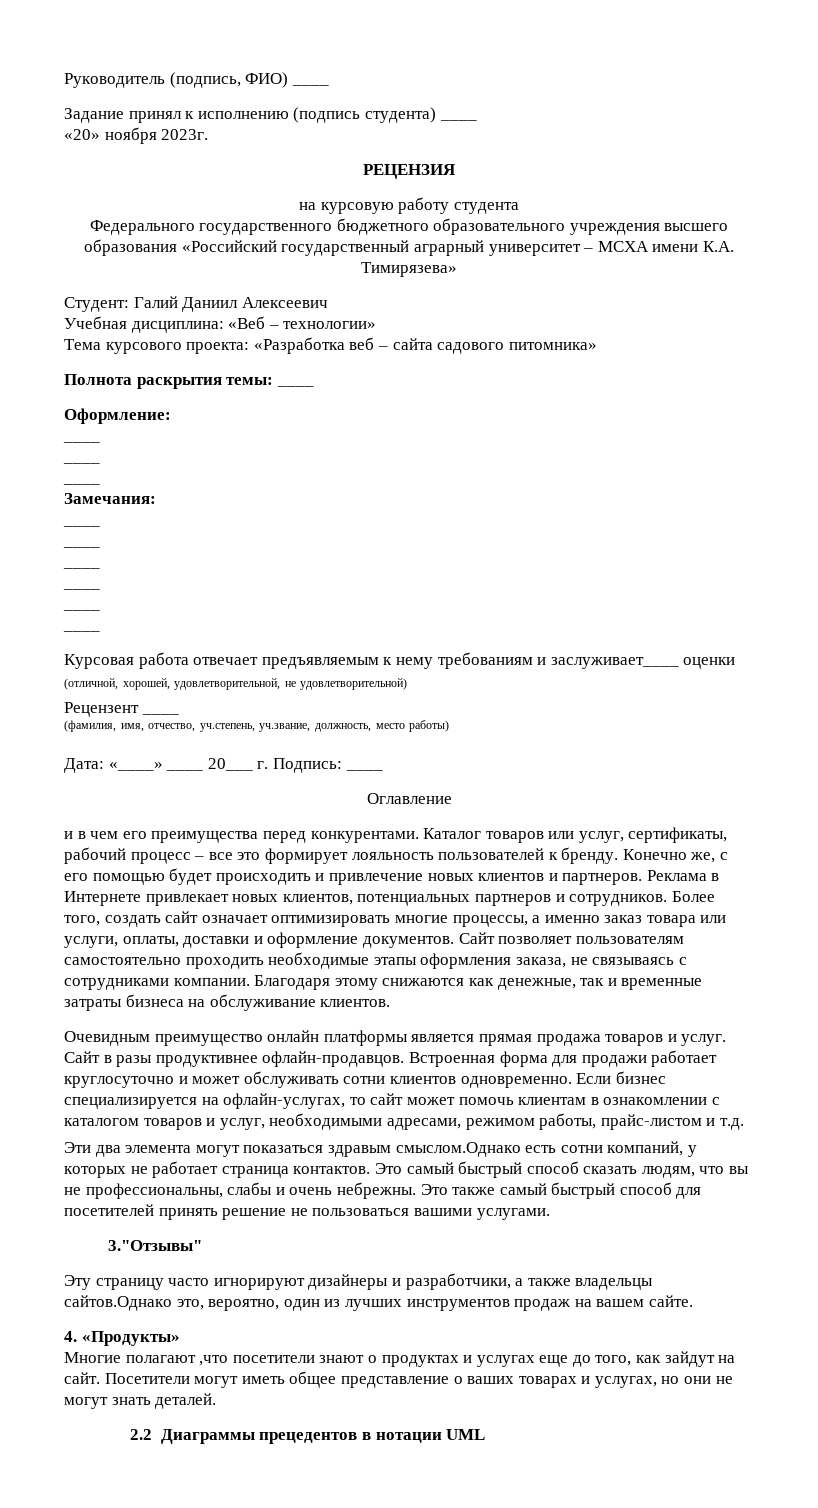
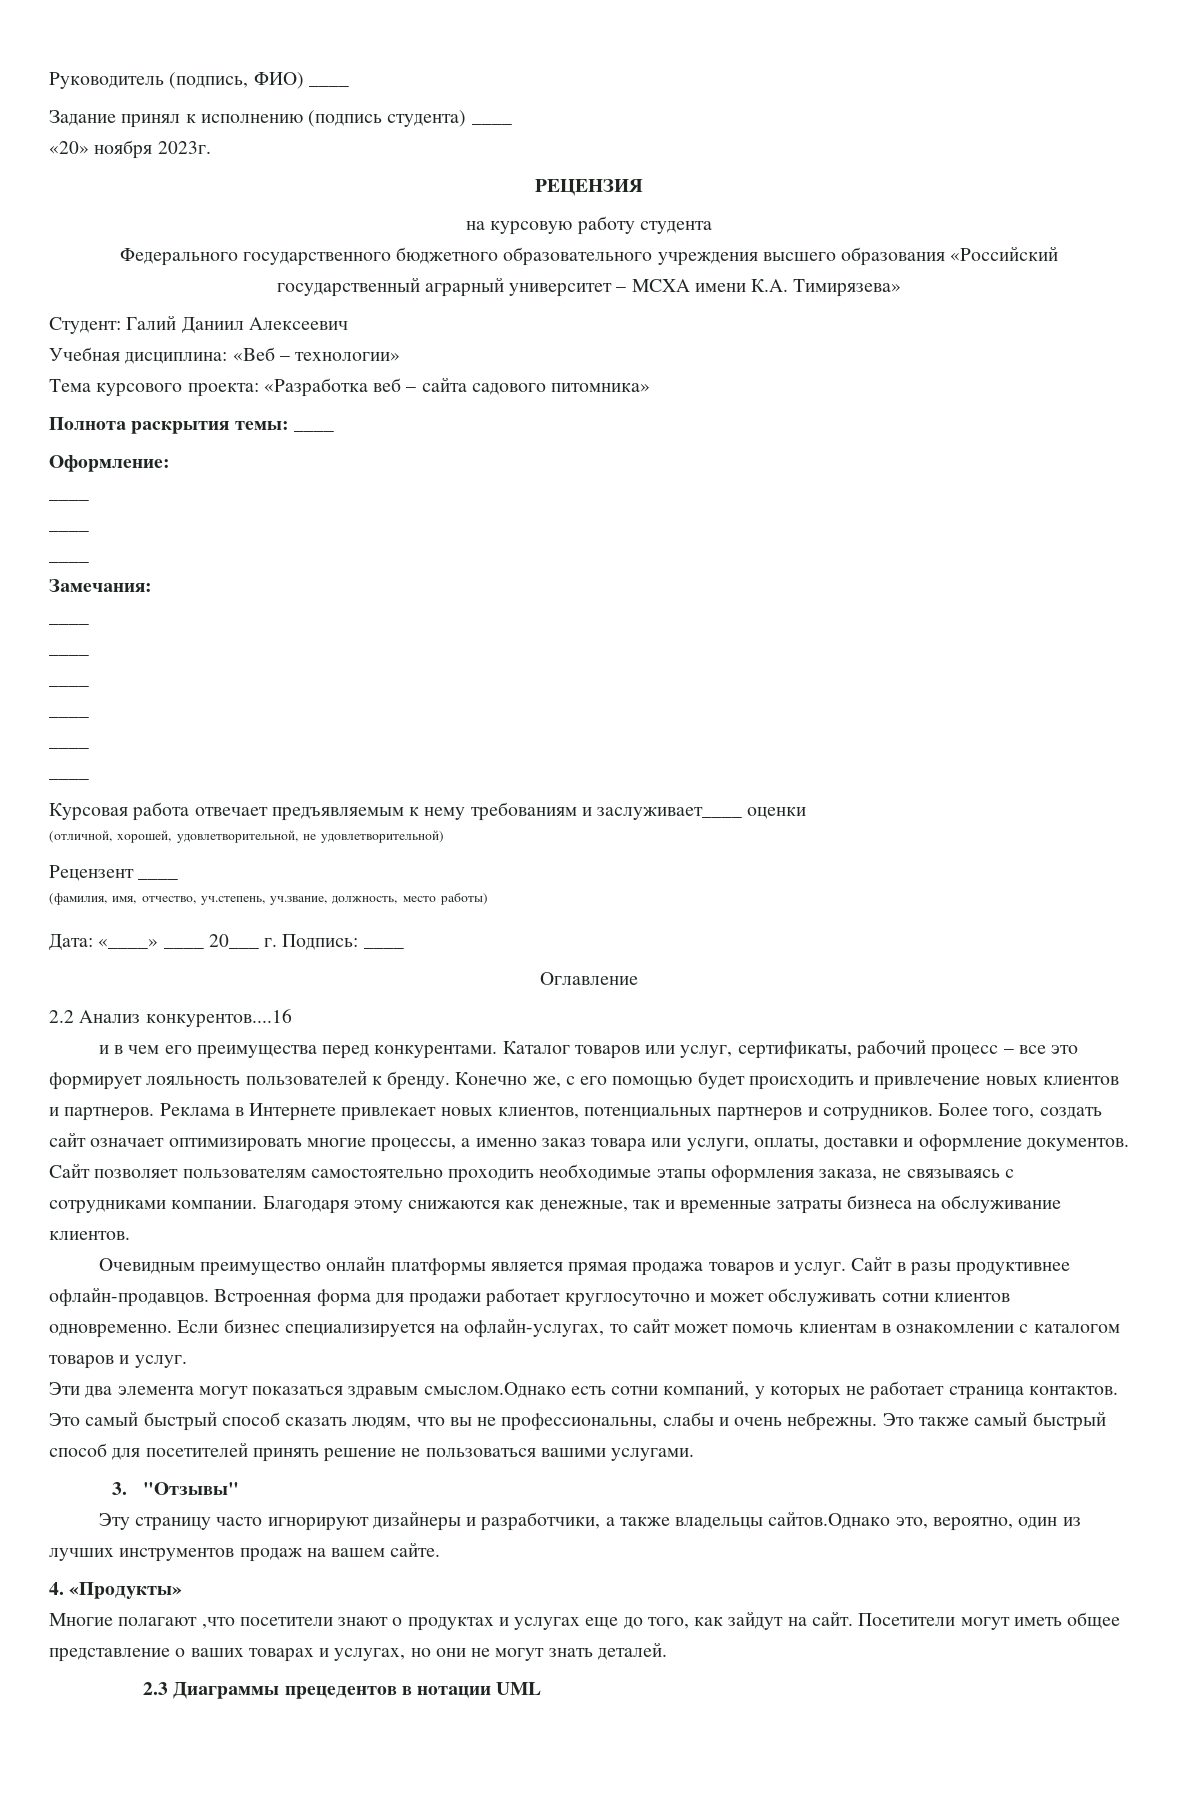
+ 2.2 Анализ конкурентов....16
- Если бизнес специализируется на офлайн-услугах, то сайт может помочь клиентам в ознакомлении с каталогом товаров и услуг, необходимыми адресами, режимом работы, прайс-листом и т.д.
+ Если бизнес специализируется на офлайн-услугах, то сайт может помочь клиентам в ознакомлении с каталогом товаров и услуг.
- 3."Отзывы"
+ 3. "Отзывы"
- 2.2 Диаграммы прецедентов в нотации UML
+ 2.3 Диаграммы прецедентов в нотации UML

